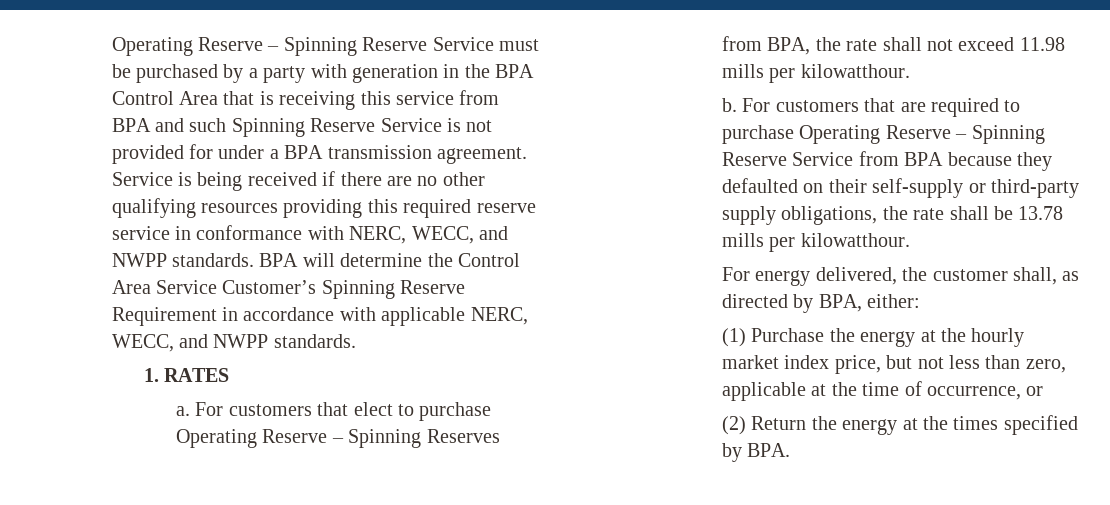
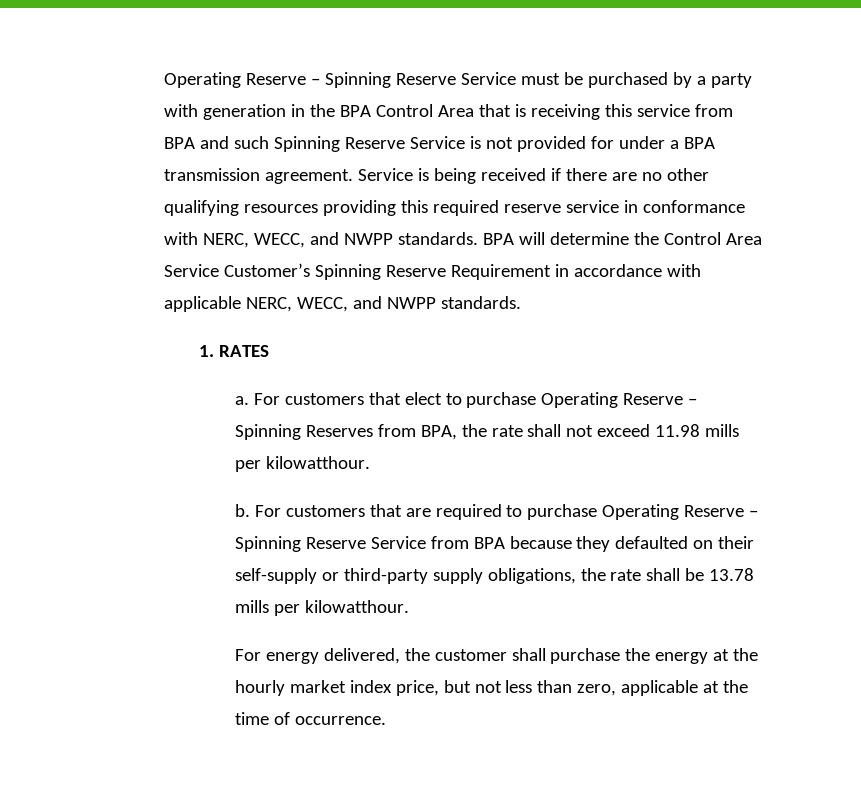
- For energy delivered, the customer shall, as directed by BPA, either:
- (1) Purchase the energy at the hourly market index price, but not less than zero, applicable at the time of occurrence, or
- (2) Return the energy at the times specified by BPA.
+ For energy delivered, the customer shall purchase the energy at the hourly market index price, but not less than zero, applicable at the time of occurrence.

